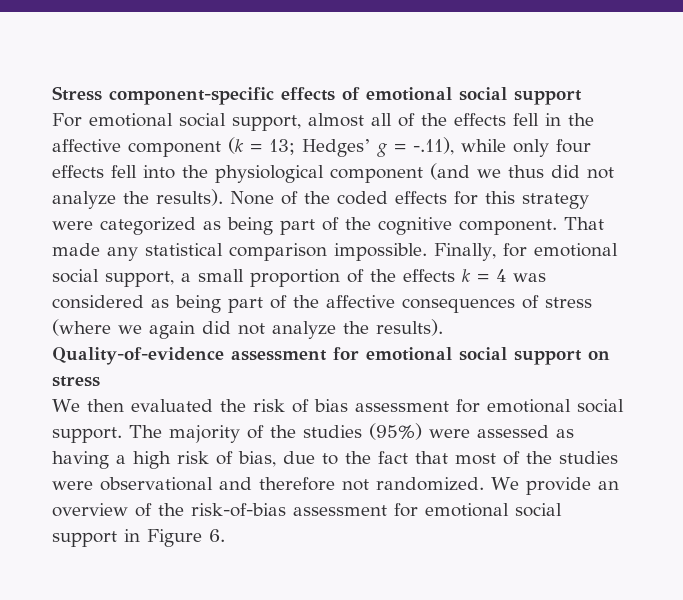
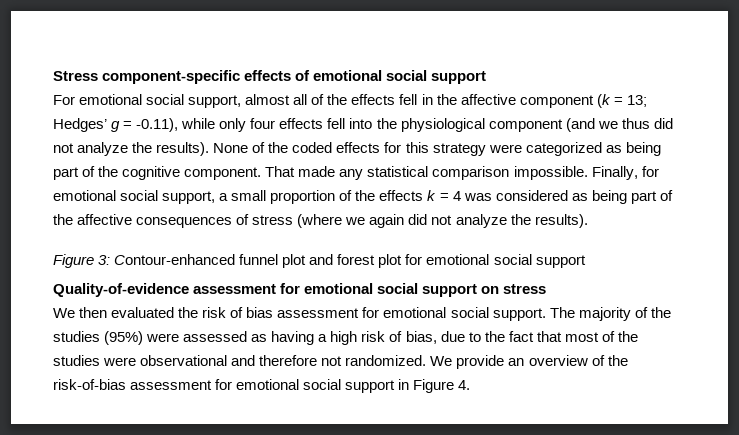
- For emotional social support, almost all of the effects fell in the affective component (k = 13; Hedges’ g = -.11), while only four effects fell into the physiological component (and we thus did not analyze the results).
+ For emotional social support, almost all of the effects fell in the affective component (k = 13; Hedges’ g = -0.11), while only four effects fell into the physiological component (and we thus did not analyze the results).
+ Figure 3: Contour-enhanced funnel plot and forest plot for emotional social support
- We provide an overview of the risk-of-bias assessment for emotional social support in Figure 6.
+ We provide an overview of the risk-of-bias assessment for emotional social support in Figure 4.

